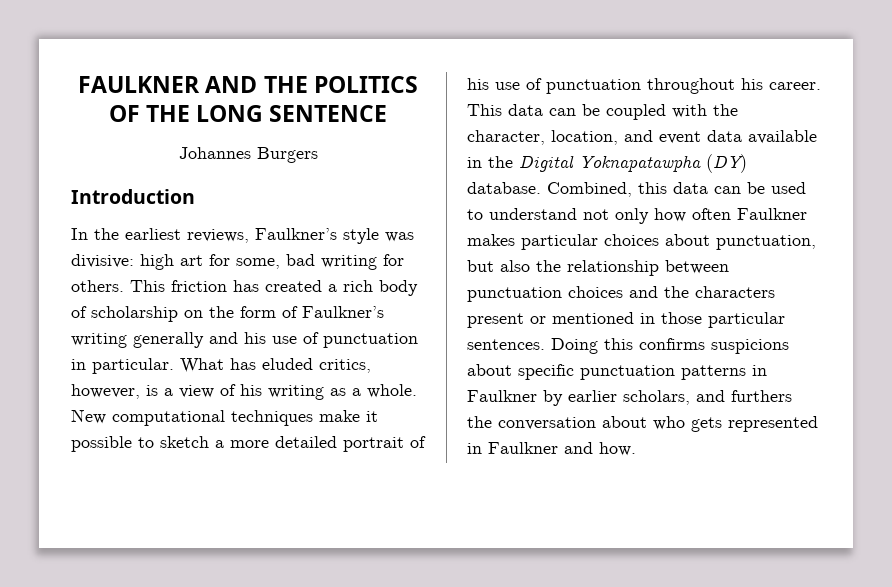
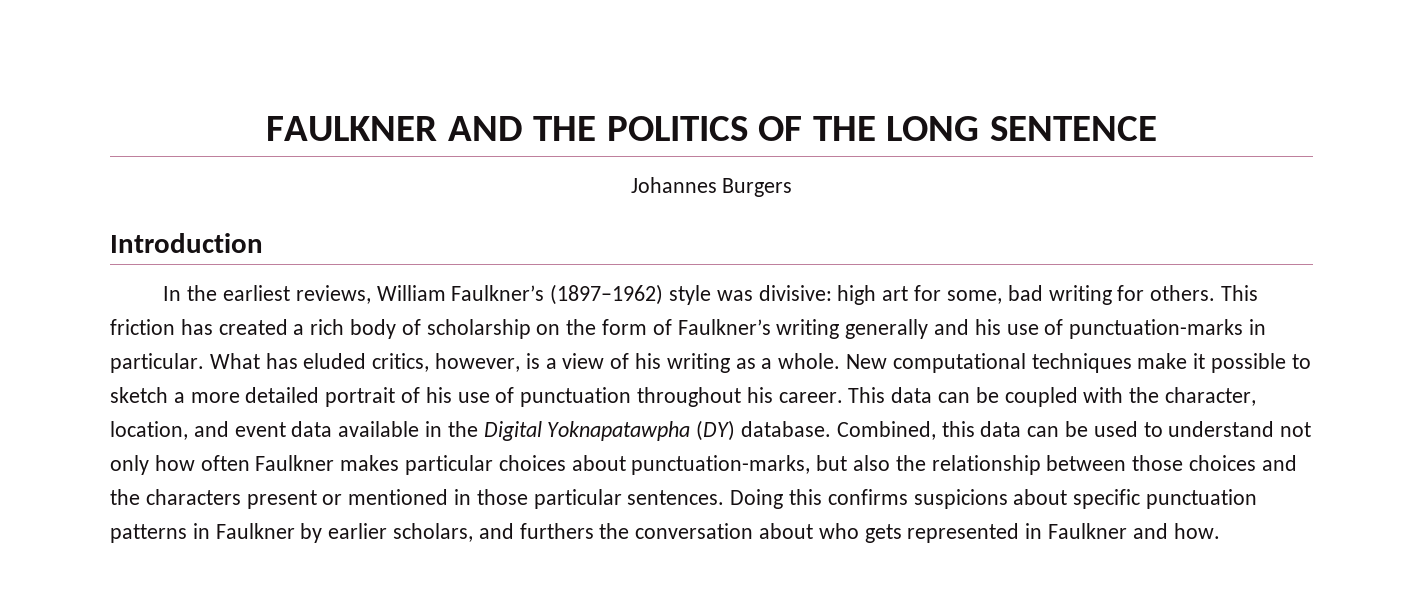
- In the earliest reviews, Faulkner’s style was divisive: high art for some, bad writing for others.
+ In the earliest reviews, William Faulkner’s (1897–1962) style was divisive: high art for some, bad writing for others.
- This friction has created a rich body of scholarship on the form of Faulkner’s writing generally and his use of punctuation in particular.
+ This friction has created a rich body of scholarship on the form of Faulkner’s writing generally and his use of punctuation-marks in particular.
- Combined, this data can be used to understand not only how often Faulkner makes particular choices about punctuation, but also the relationship between punctuation choices and the characters present or mentioned in those particular sentences.
+ Combined, this data can be used to understand not only how often Faulkner makes particular choices about punctuation-marks, but also the relationship between those choices and the characters present or mentioned in those particular sentences.

